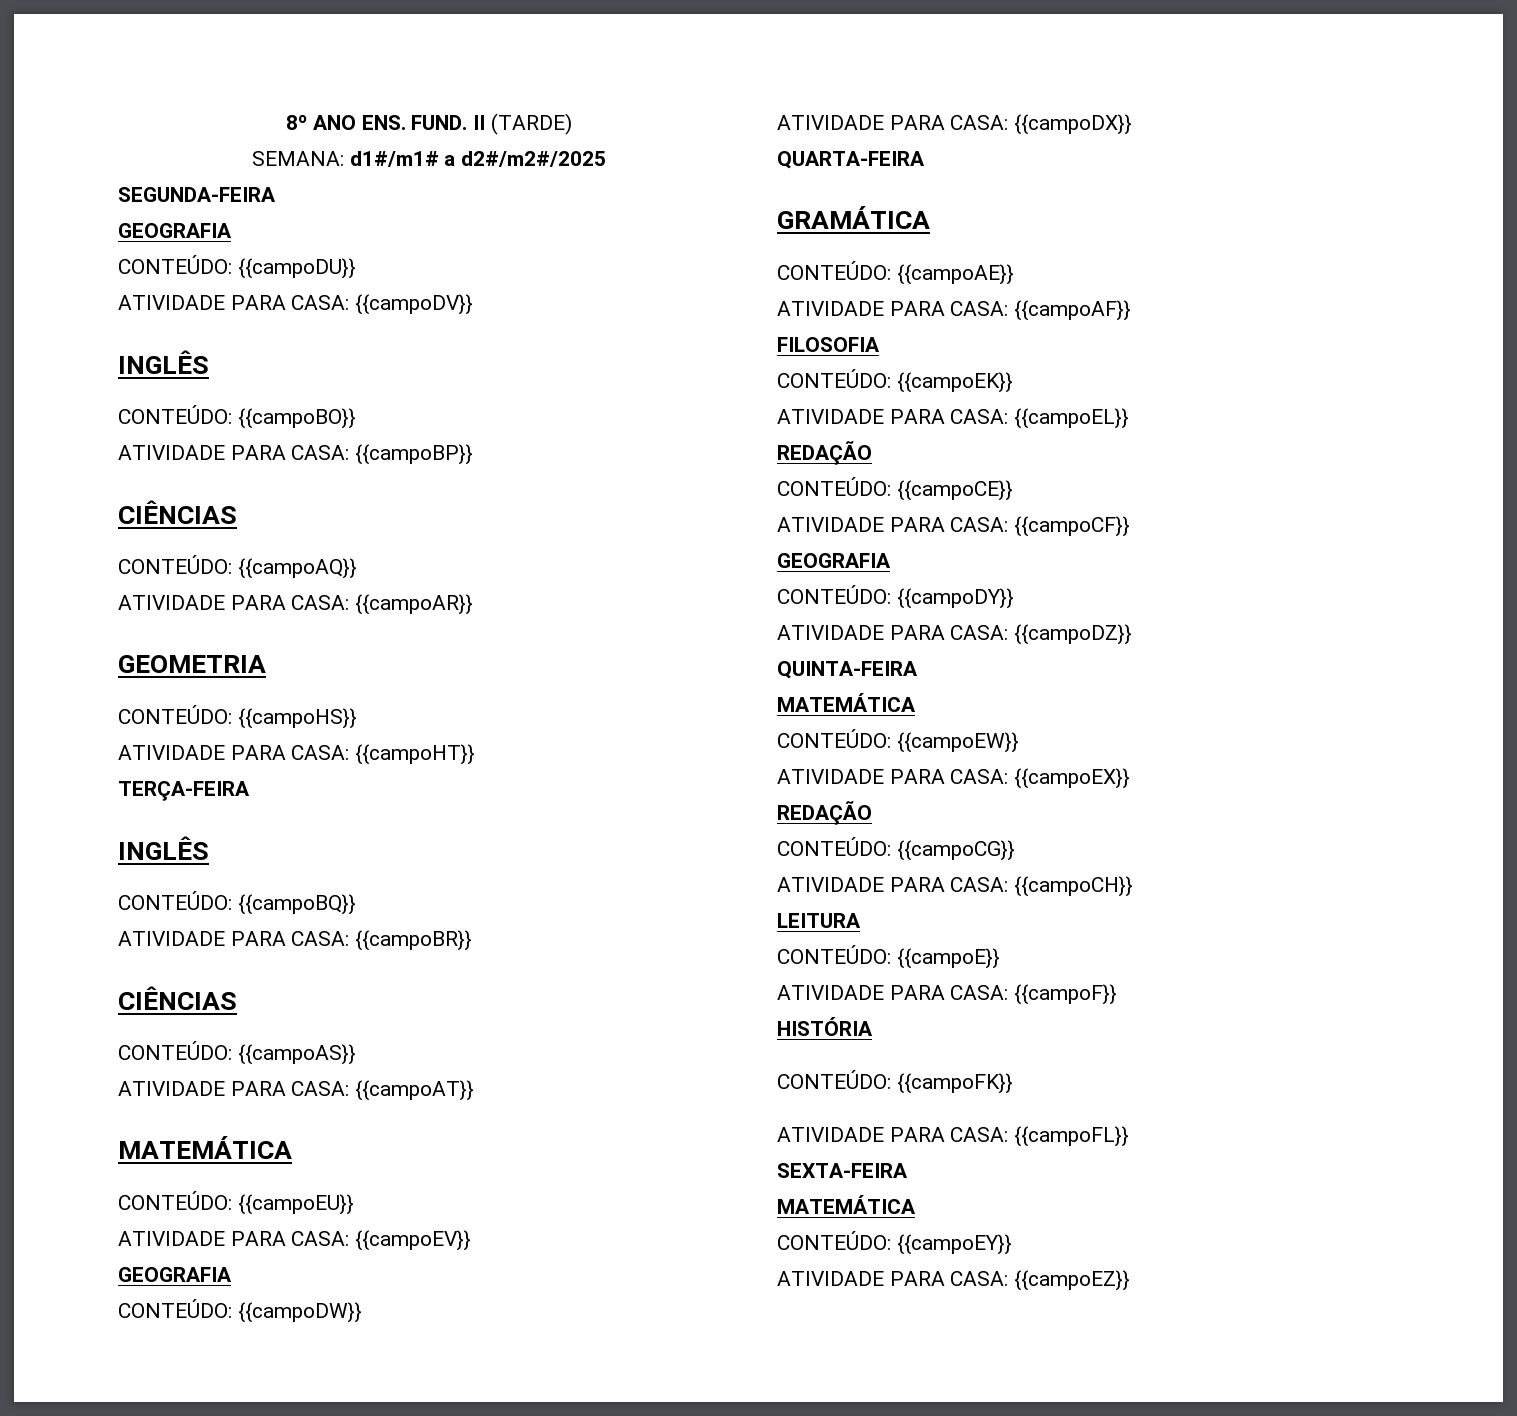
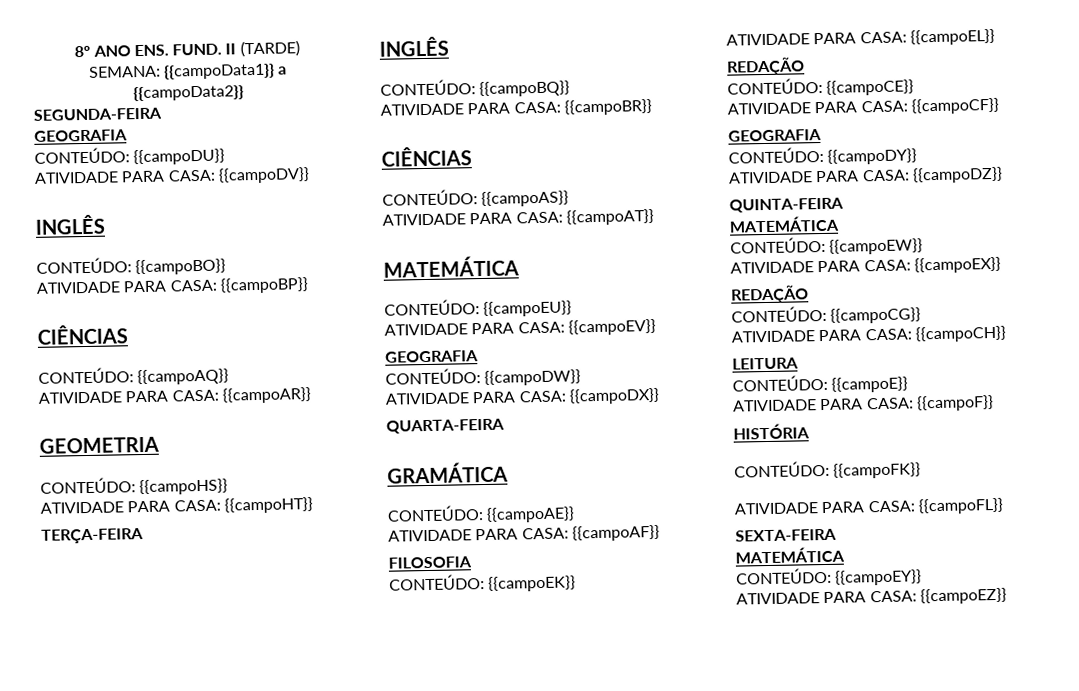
- SEMANA: d1#/m1# a d2#/m2#/2025
+ SEMANA: {{campoData1}} a {{campoData2}}

